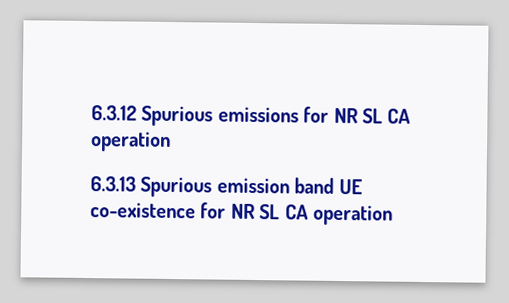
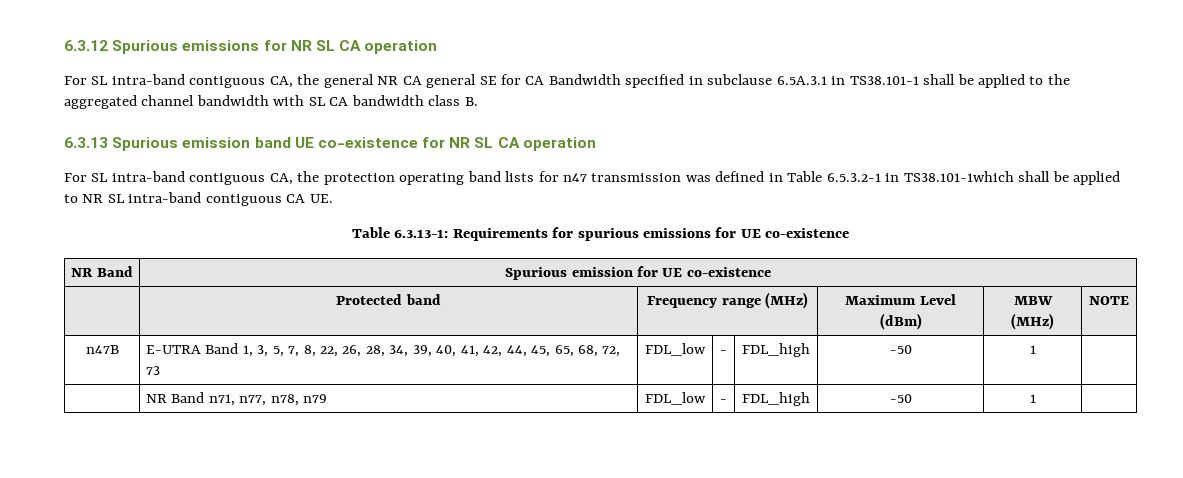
+ For SL intra-band contiguous CA, the general NR CA general SE for CA Bandwidth specified in subclause 6.5A.3.1 in TS38.101-1 shall be applied to the aggregated channel bandwidth with SL CA bandwidth class B.
+ For SL intra-band contiguous CA, the protection operating band lists for n47 transmission was defined in Table 6.5.3.2-1 in TS38.101-1which shall be applied to NR SL intra-band contiguous CA UE.
+ Table 6.3.13-1: Requirements for spurious emissions for UE co-existence
+ NR Band | Spurious emission for UE co-existence
+ | Protected band | Frequency range (MHz) | Maximum Level (dBm) | MBW (MHz) | NOTE
+ n47B | E-UTRA Band 1, 3, 5, 7, 8, 22, 26, 28, 34, 39, 40, 41, 42, 44, 45, 65, 68, 72, 73 | FDL_low | - | FDL_high | -50 | 1 |
+ | NR Band n71, n77, n78, n79 | FDL_low | - | FDL_high | -50 | 1 |

